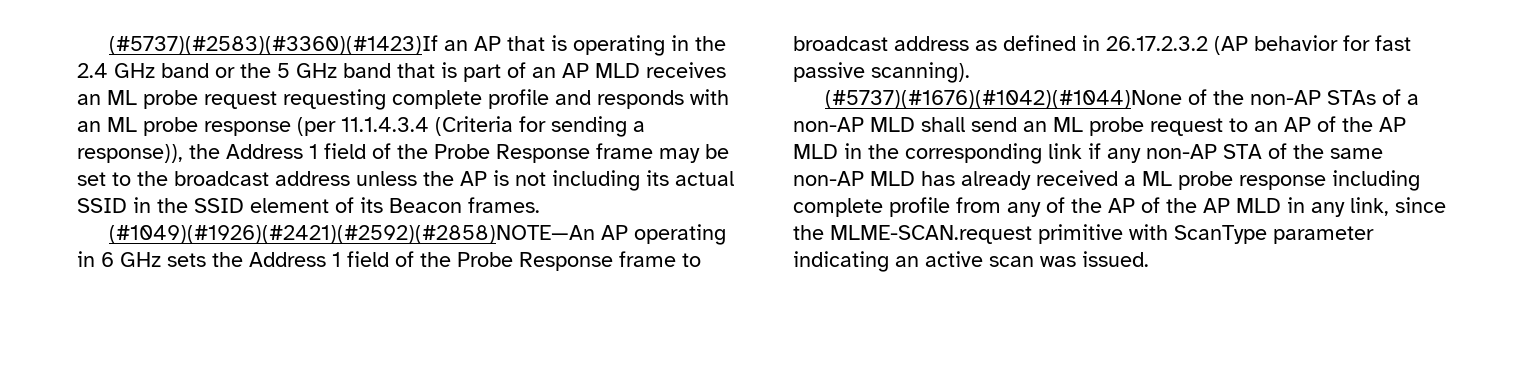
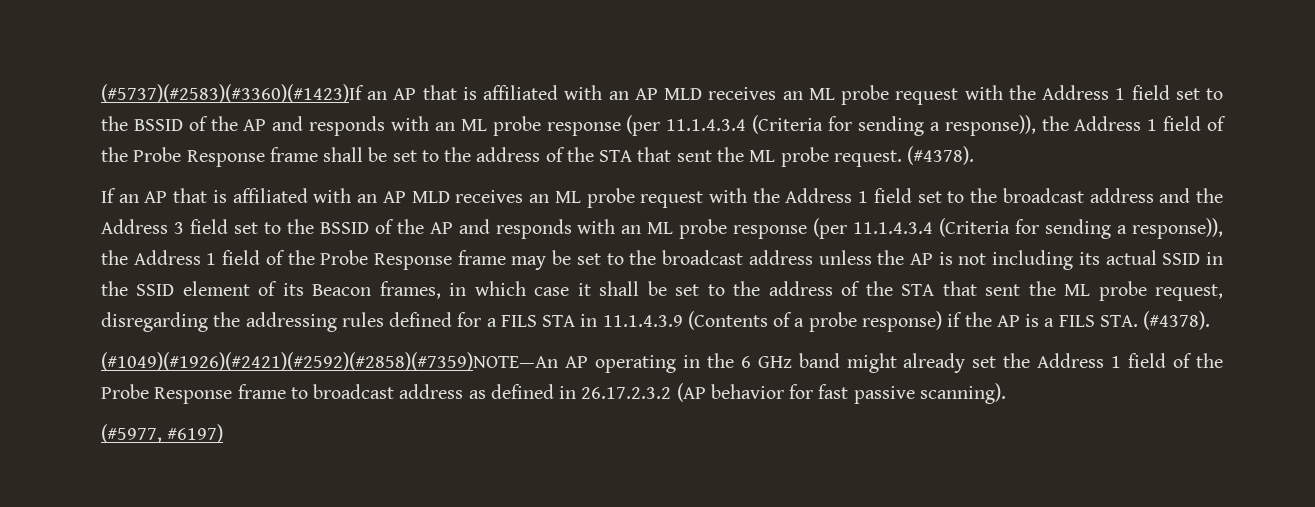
- (#5737)(#2583)(#3360)(#1423)If an AP that is operating in the 2.4 GHz band or the 5 GHz band that is part of an AP MLD receives an ML probe request requesting complete profile and responds with an ML probe response (per 11.1.4.3.4 (Criteria for sending a response)), the Address 1 field of the Probe Response frame may be set to the broadcast address unless the AP is not including its actual SSID in the SSID element of its Beacon frames.
- (#1049)(#1926)(#2421)(#2592)(#2858)NOTE—An AP operating in 6 GHz sets the Address 1 field of the Probe Response frame to broadcast address as defined in 26.17.2.3.2 (AP behavior for fast passive scanning).
+ (#5737)(#2583)(#3360)(#1423)If an AP that is affiliated with an AP MLD receives an ML probe request with the Address 1 field set to the BSSID of the AP and responds with an ML probe response (per 11.1.4.3.4 (Criteria for sending a response)), the Address 1 field of the Probe Response frame shall be set to the address of the STA that sent the ML probe request. (#4378).
+ If an AP that is affiliated with an AP MLD receives an ML probe request with the Address 1 field set to the broadcast address and the Address 3 field set to the BSSID of the AP and responds with an ML probe response (per 11.1.4.3.4 (Criteria for sending a response)), the Address 1 field of the Probe Response frame may be set to the broadcast address unless the AP is not including its actual SSID in the SSID element of its Beacon frames, in which case it shall be set to the address of the STA that sent the ML probe request, disregarding the addressing rules defined for a FILS STA in 11.1.4.3.9 (Contents of a probe response) if the AP is a FILS STA. (#4378).
+ (#1049)(#1926)(#2421)(#2592)(#2858)(#7359)NOTE—An AP operating in the 6 GHz band might already set the Address 1 field of the Probe Response frame to broadcast address as defined in 26.17.2.3.2 (AP behavior for fast passive scanning).
- (#5737)(#1676)(#1042)(#1044)None of the non-AP STAs of a non-AP MLD shall send an ML probe request to an AP of the AP MLD in the corresponding link if any non-AP STA of the same non-AP MLD has already received a ML probe response including complete profile from any of the AP of the AP MLD in any link, since the MLME-SCAN.request primitive with ScanType parameter indicating an active scan was issued.
+ (#5977, #6197)

